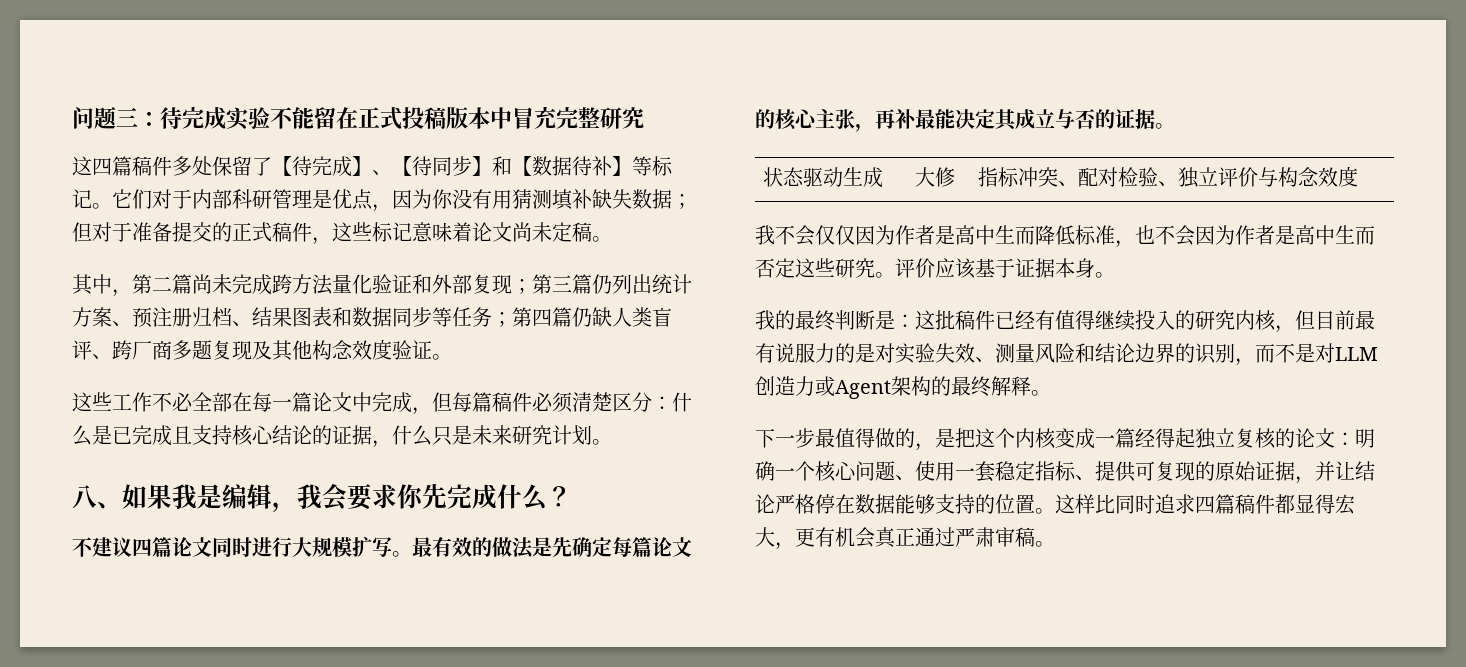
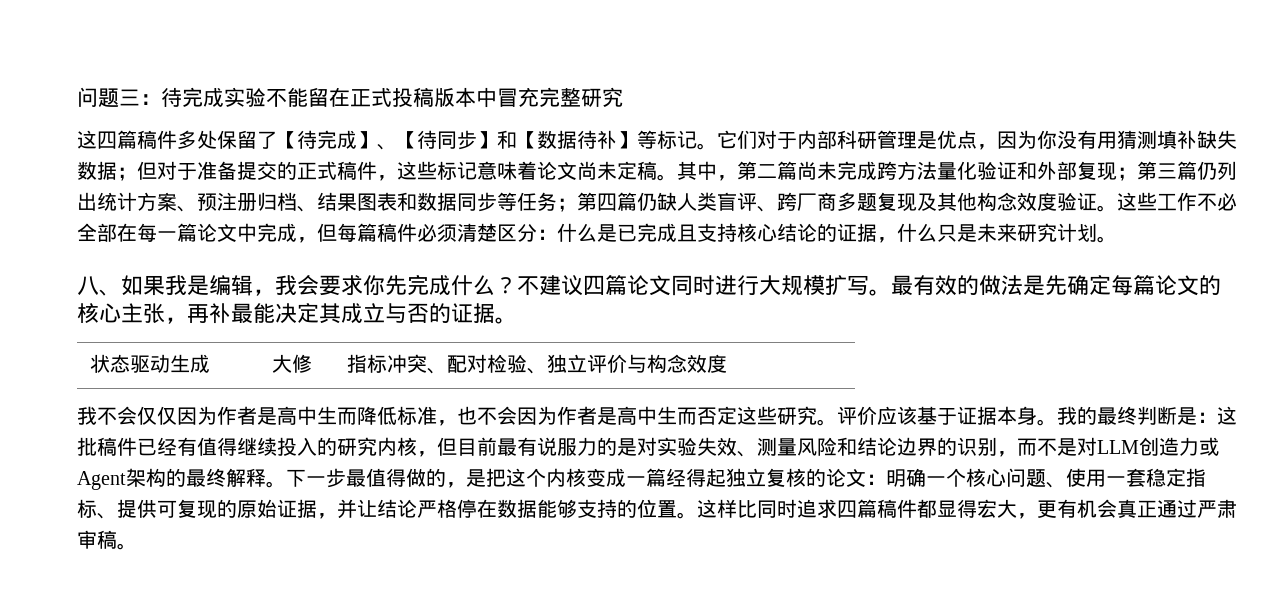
- 但对于准备提交的正式稿件，这些标记意味着论文尚未定稿。
- 其中，第二篇尚未完成跨方法量化验证和外部复现；
+ 但对于准备提交的正式稿件，这些标记意味着论文尚未定稿。其中，第二篇尚未完成跨方法量化验证和外部复现；
- 第四篇仍缺人类盲评、跨厂商多题复现及其他构念效度验证。
- 这些工作不必全部在每一篇论文中完成，但每篇稿件必须清楚区分：
+ 第四篇仍缺人类盲评、跨厂商多题复现及其他构念效度验证。这些工作不必全部在每一篇论文中完成，但每篇稿件必须清楚区分：
- 八、如果我是编辑，我会要求你先完成什么？
- 不建议四篇论文同时进行大规模扩写。
+ 八、如果我是编辑，我会要求你先完成什么？不建议四篇论文同时进行大规模扩写。
- 评价应该基于证据本身。
- 我的最终判断是：
+ 评价应该基于证据本身。我的最终判断是：
- 这批稿件已经有值得继续投入的研究内核，但目前最有说服力的是对实验失效、测量风险和结论边界的识别，而不是对LLM创造力或Agent架构的最终解释。
- 下一步最值得做的，是把这个内核变成一篇经得起独立复核的论文：
+ 这批稿件已经有值得继续投入的研究内核，但目前最有说服力的是对实验失效、测量风险和结论边界的识别，而不是对LLM创造力或Agent架构的最终解释。下一步最值得做的，是把这个内核变成一篇经得起独立复核的论文：

